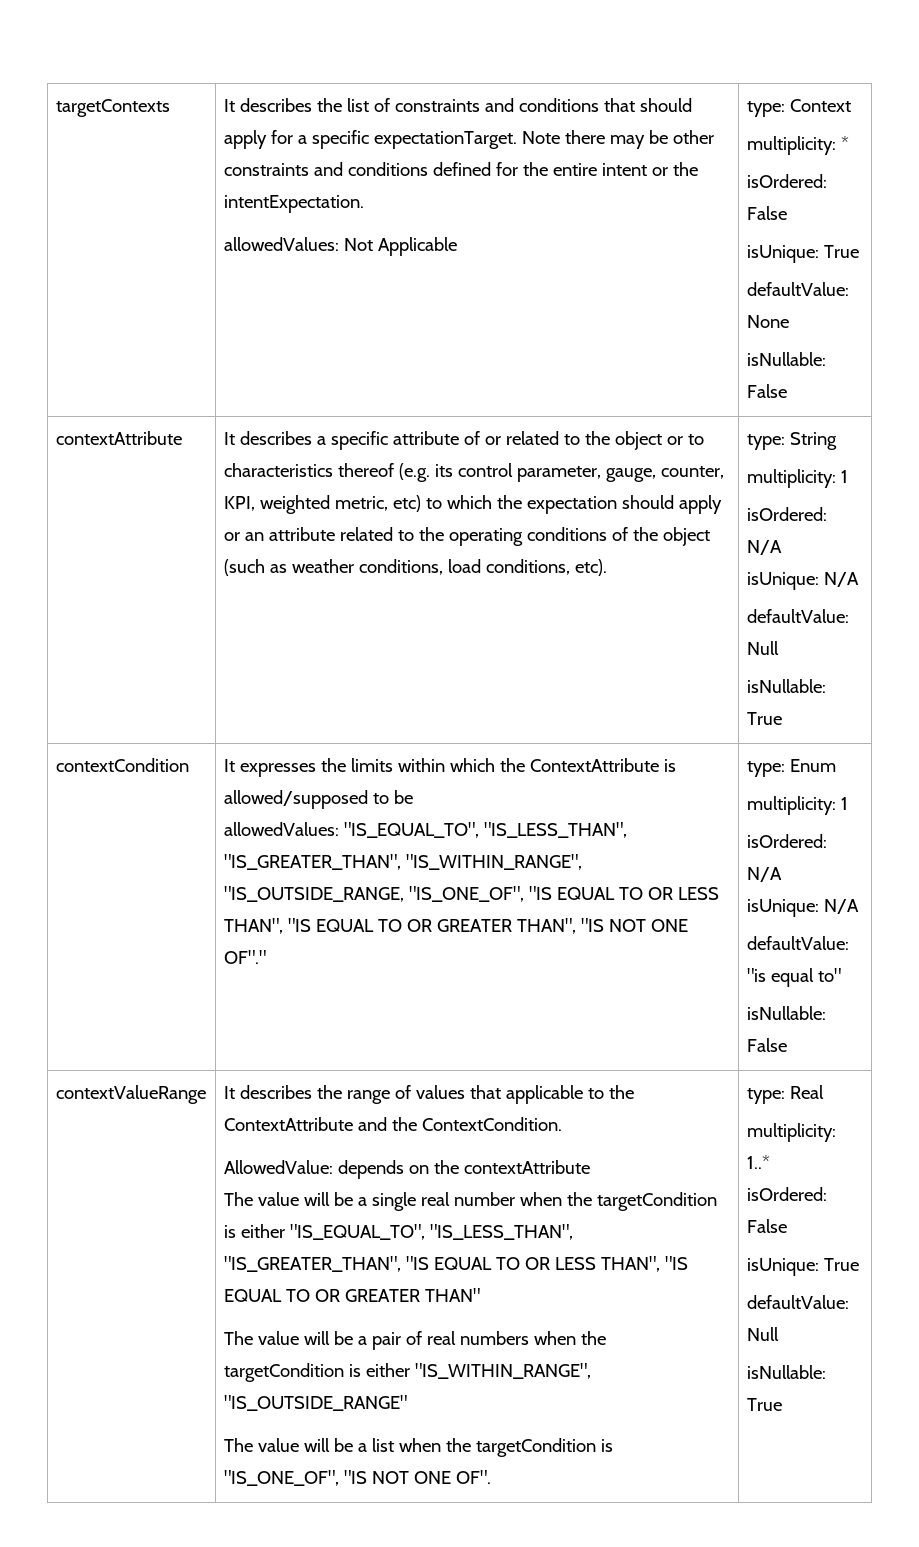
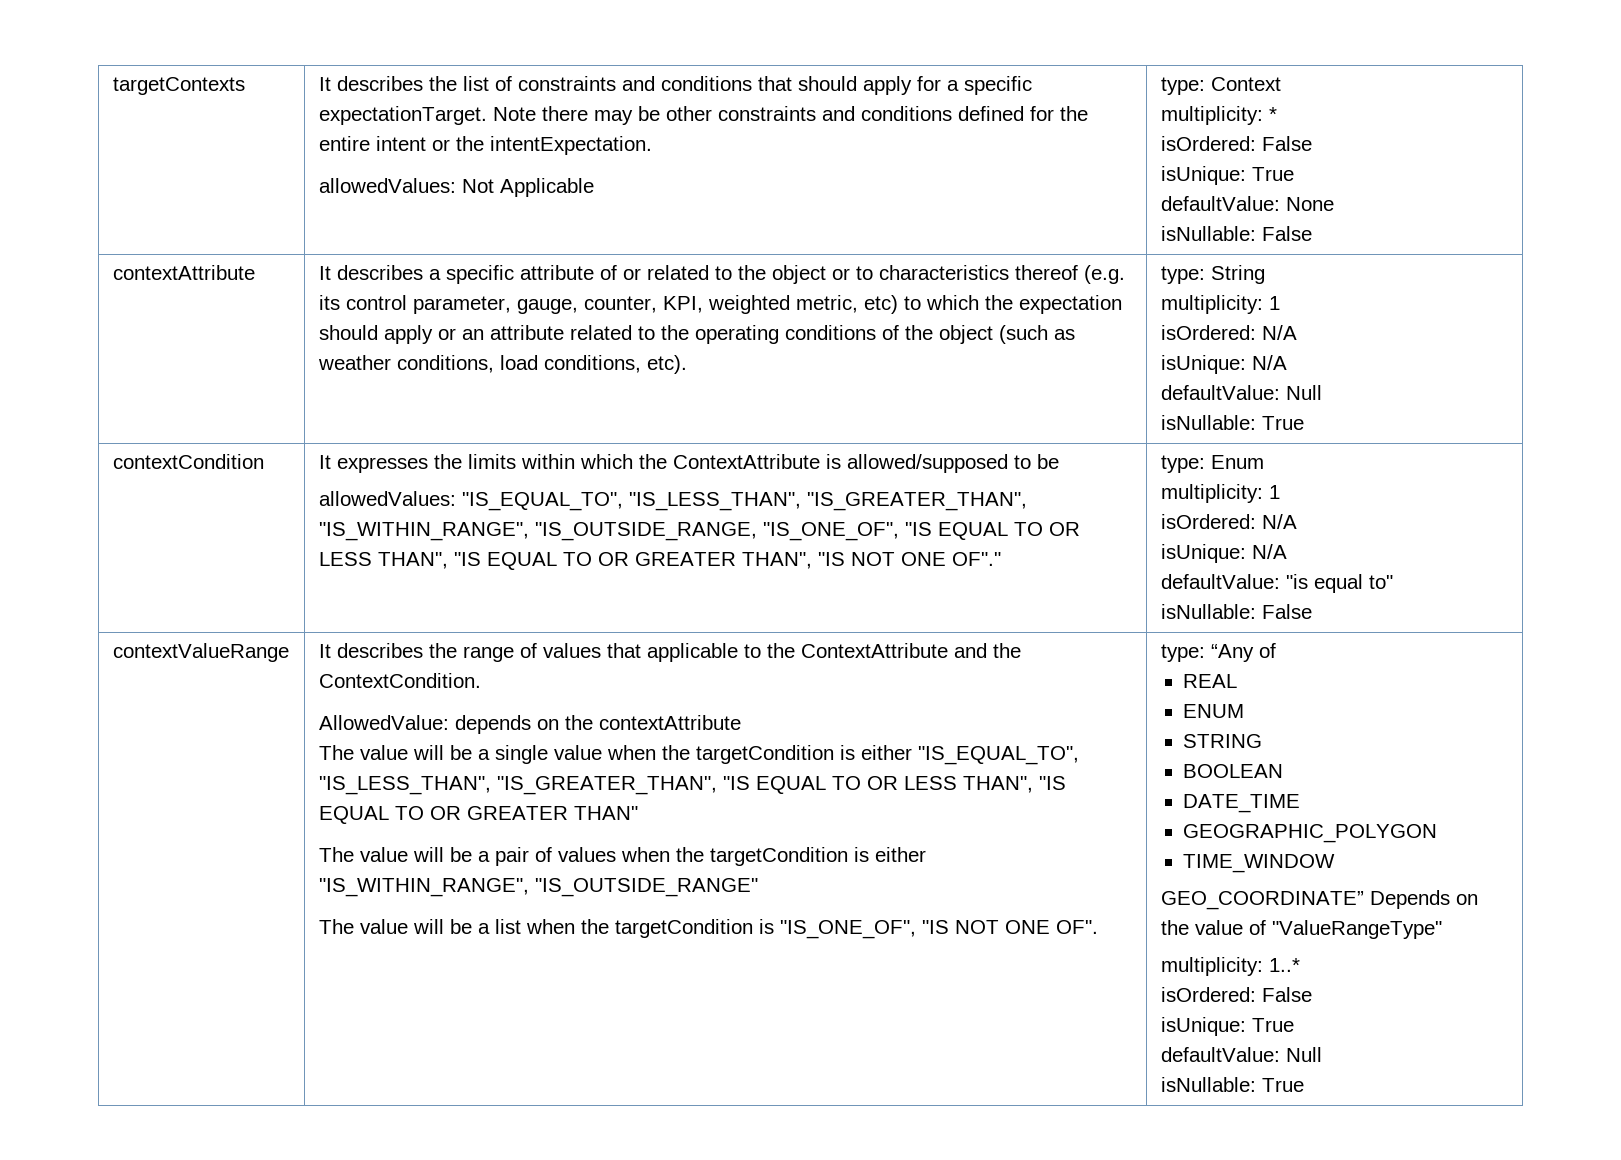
- The value will be a single real number when the targetCondition is either "IS_EQUAL_TO", "IS_LESS_THAN", "IS_GREATER_THAN", "IS EQUAL TO OR LESS THAN", "IS EQUAL TO OR GREATER THAN"
+ The value will be a single value when the targetCondition is either "IS_EQUAL_TO", "IS_LESS_THAN", "IS_GREATER_THAN", "IS EQUAL TO OR LESS THAN", "IS EQUAL TO OR GREATER THAN"
- The value will be a pair of real numbers when the targetCondition is either "IS_WITHIN_RANGE", "IS_OUTSIDE_RANGE"
+ The value will be a pair of values when the targetCondition is either "IS_WITHIN_RANGE", "IS_OUTSIDE_RANGE"
- type: Real
+ type: “Any of
+ REAL
+ ENUM
+ STRING
+ BOOLEAN
+ DATE_TIME
+ GEOGRAPHIC_POLYGON
+ TIME_WINDOW
+ GEO_COORDINATE” Depends on the value of "ValueRangeType"

